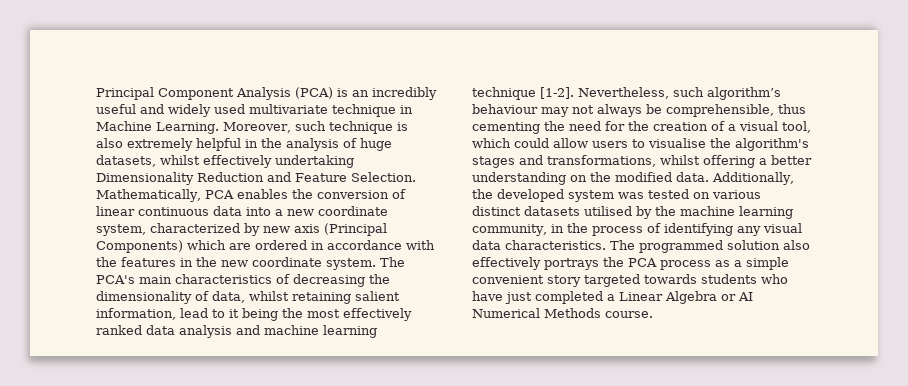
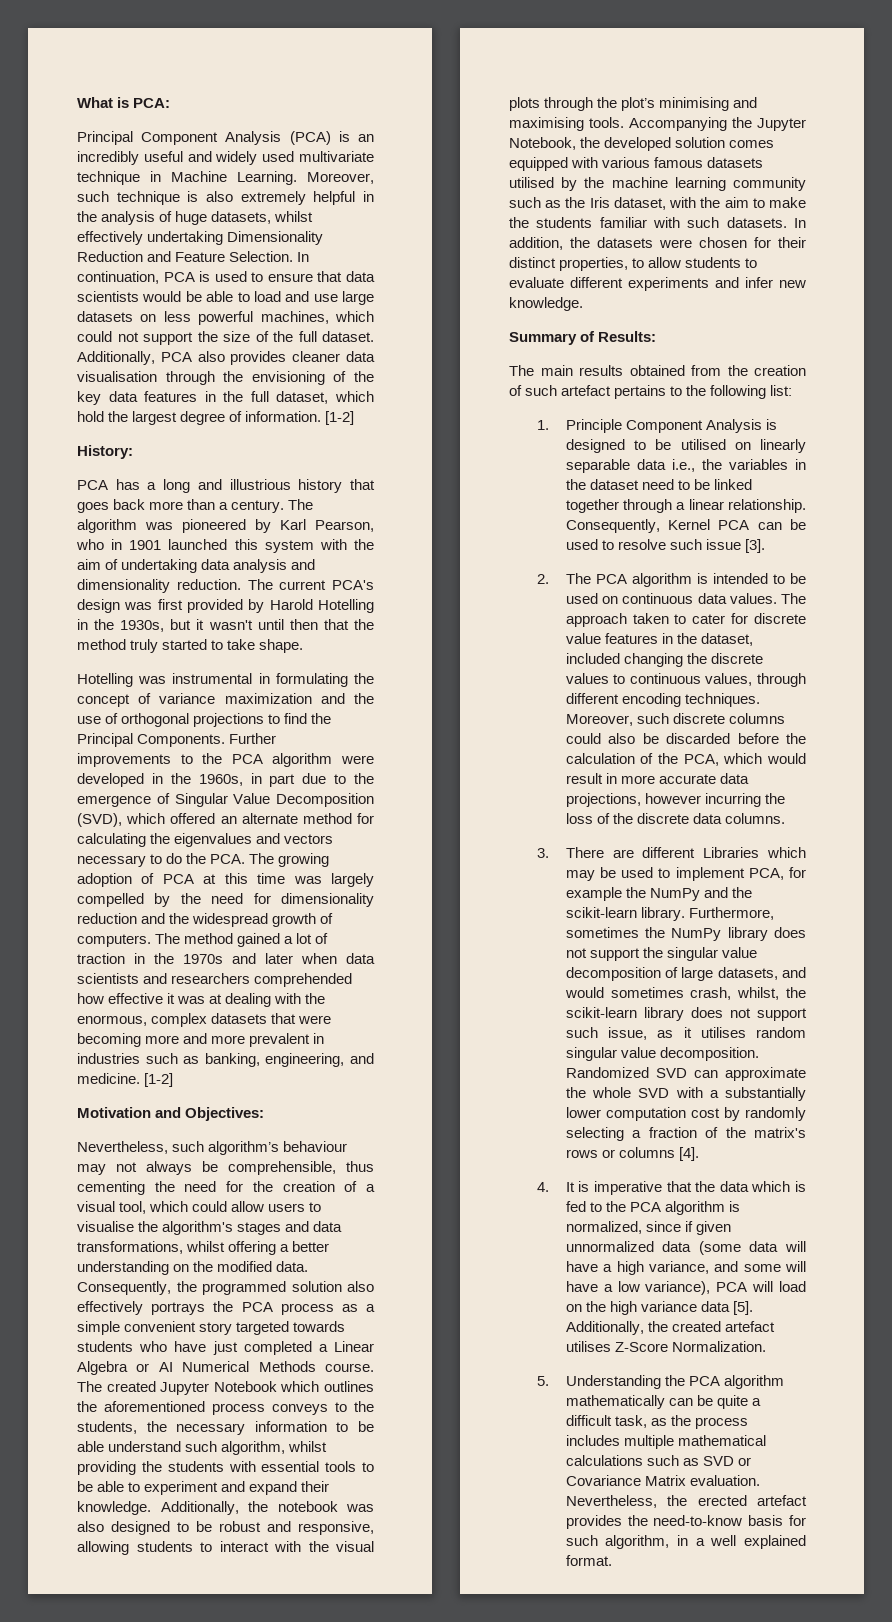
+ What is PCA:
- Mathematically, PCA enables the conversion of linear continuous data into a new coordinate system, characterized by new axis (Principal Components) which are ordered in accordance with the features in the new coordinate system. The PCA's main characteristics of decreasing the dimensionality of data, whilst retaining salient information, lead to it being the most effectively ranked data analysis and machine learning technique [1-2]. Nevertheless, such algorithm’s behaviour may not always be comprehensible, thus cementing the need for the creation of a visual tool, which could allow users to visualise the algorithm's stages and transformations, whilst offering a better understanding on the modified data.
+ In continuation, PCA is used to ensure that data scientists would be able to load and use large datasets on less powerful machines, which could not support the size of the full dataset. Additionally, PCA also provides cleaner data visualisation through the envisioning of the key data features in the full dataset, which hold the largest degree of information. [1-2]
+ History:
+ PCA has a long and illustrious history that goes back more than a century. The algorithm was pioneered by Karl Pearson, who in 1901 launched this system with the aim of undertaking data analysis and dimensionality reduction. The current PCA's design was first provided by Harold Hotelling in the 1930s, but it wasn't until then that the method truly started to take shape.
+ Hotelling was instrumental in formulating the concept of variance maximization and the use of orthogonal projections to find the Principal Components. Further improvements to the PCA algorithm were developed in the 1960s, in part due to the emergence of Singular Value Decomposition (SVD), which offered an alternate method for calculating the eigenvalues and vectors necessary to do the PCA. The growing adoption of PCA at this time was largely compelled by the need for dimensionality reduction and the widespread growth of computers. The method gained a lot of traction in the 1970s and later when data scientists and researchers comprehended how effective it was at dealing with the enormous, complex datasets that were becoming more and more prevalent in industries such as banking, engineering, and medicine. [1-2]
+ Motivation and Objectives:
+ Nevertheless, such algorithm’s behaviour may not always be comprehensible, thus cementing the need for the creation of a visual tool, which could allow users to visualise the algorithm's stages and data transformations, whilst offering a better understanding on the modified data.
- Additionally, the developed system was tested on various distinct datasets utilised by the machine learning community, in the process of identifying any visual data characteristics. The programmed solution also effectively portrays the PCA process as a simple convenient story targeted towards students who have just completed a Linear Algebra or AI Numerical Methods course.
+ Consequently, the programmed solution also effectively portrays the PCA process as a simple convenient story targeted towards students who have just completed a Linear Algebra or AI Numerical Methods course.
+ The created Jupyter Notebook which outlines the aforementioned process conveys to the students, the necessary information to be able understand such algorithm, whilst providing the students with essential tools to be able to experiment and expand their knowledge. Additionally, the notebook was also designed to be robust and responsive, allowing students to interact with the visual plots through the plot’s minimising and maximising tools. Accompanying the Jupyter Notebook, the developed solution comes equipped with various famous datasets utilised by the machine learning community such as the Iris dataset, with the aim to make the students familiar with such datasets. In addition, the datasets were chosen for their distinct properties, to allow students to evaluate different experiments and infer new knowledge.
+ Summary of Results:
+ The main results obtained from the creation of such artefact pertains to the following list:
+ 1. Principle Component Analysis is designed to be utilised on linearly separable data i.e., the variables in the dataset need to be linked together through a linear relationship. Consequently, Kernel PCA can be used to resolve such issue [3].
+ 2. The PCA algorithm is intended to be used on continuous data values. The approach taken to cater for discrete value features in the dataset, included changing the discrete values to continuous values, through different encoding techniques. Moreover, such discrete columns could also be discarded before the calculation of the PCA, which would result in more accurate data projections, however incurring the loss of the discrete data columns.
+ 3. There are different Libraries which may be used to implement PCA, for example the NumPy and the scikit-learn library. Furthermore, sometimes the NumPy library does not support the singular value decomposition of large datasets, and would sometimes crash, whilst, the scikit-learn library does not support such issue, as it utilises random singular value decomposition. Randomized SVD can approximate the whole SVD with a substantially lower computation cost by randomly selecting a fraction of the matrix's rows or columns [4].
+ 4. It is imperative that the data which is fed to the PCA algorithm is normalized, since if given unnormalized data (some data will have a high variance, and some will have a low variance), PCA will load on the high variance data [5]. Additionally, the created artefact utilises Z-Score Normalization.
+ 5. Understanding the PCA algorithm mathematically can be quite a difficult task, as the process includes multiple mathematical calculations such as SVD or Covariance Matrix evaluation. Nevertheless, the erected artefact provides the need-to-know basis for such algorithm, in a well explained format.

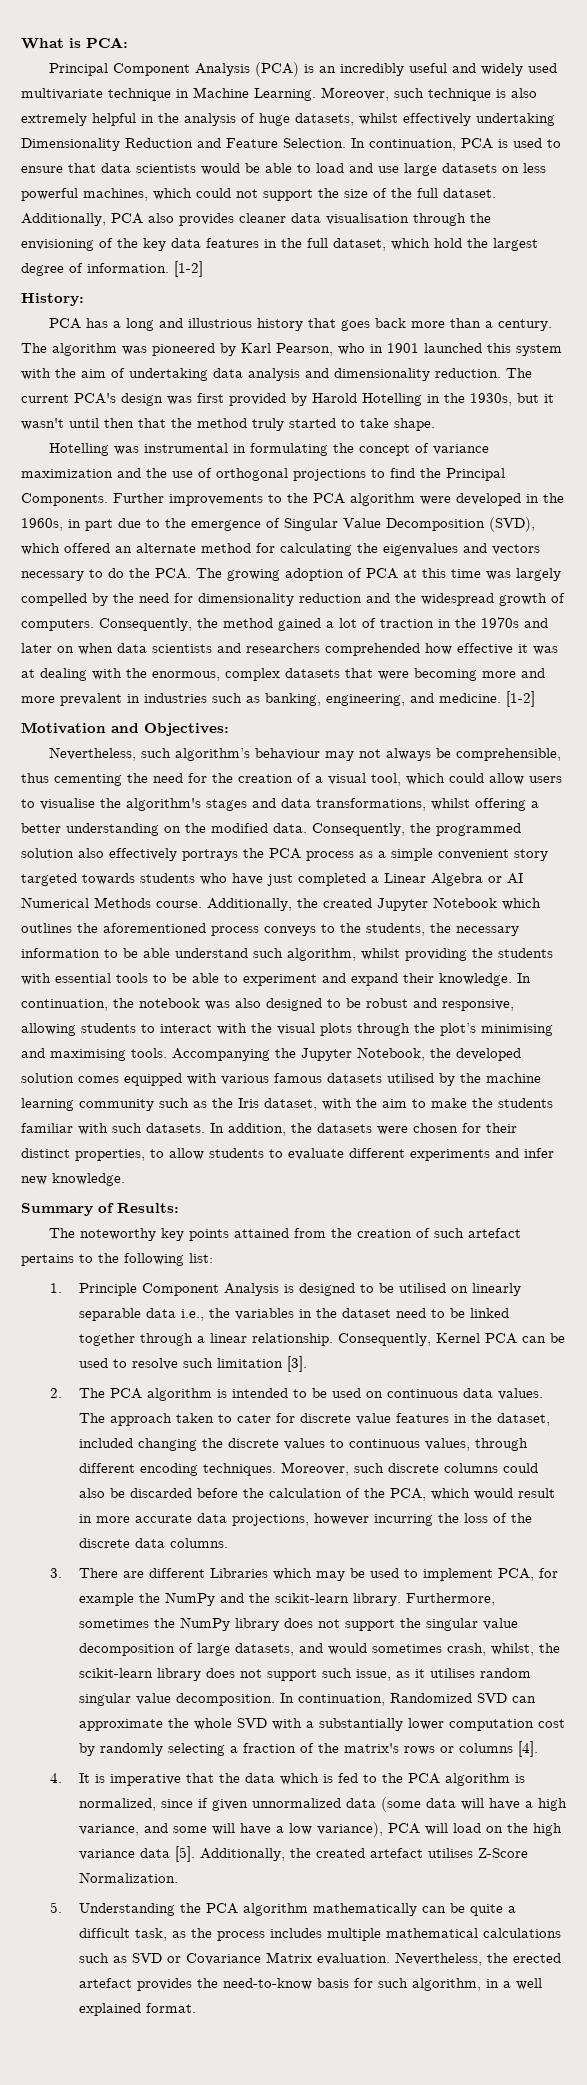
- The method gained a lot of traction in the 1970s and later when data scientists and researchers comprehended how effective it was at dealing with the enormous, complex datasets that were becoming more and more prevalent in industries such as banking, engineering, and medicine.
+ Consequently, the method gained a lot of traction in the 1970s and later on when data scientists and researchers comprehended how effective it was at dealing with the enormous, complex datasets that were becoming more and more prevalent in industries such as banking, engineering, and medicine.
- The created Jupyter Notebook which outlines the aforementioned process conveys to the students, the necessary information to be able understand such algorithm, whilst providing the students with essential tools to be able to experiment and expand their knowledge.
+ Additionally, the created Jupyter Notebook which outlines the aforementioned process conveys to the students, the necessary information to be able understand such algorithm, whilst providing the students with essential tools to be able to experiment and expand their knowledge.
- Additionally, the notebook was also designed to be robust and responsive, allowing students to interact with the visual plots through the plot’s minimising and maximising tools.
+ In continuation, the notebook was also designed to be robust and responsive, allowing students to interact with the visual plots through the plot’s minimising and maximising tools.
- The main results obtained from the creation of such artefact pertains to the following list:
+ The noteworthy key points attained from the creation of such artefact pertains to the following list:
- Consequently, Kernel PCA can be used to resolve such issue [3].
+ Consequently, Kernel PCA can be used to resolve such limitation [3].
- Randomized SVD can approximate the whole SVD with a substantially lower computation cost by randomly selecting a fraction of the matrix's rows or columns [4].
+ In continuation, Randomized SVD can approximate the whole SVD with a substantially lower computation cost by randomly selecting a fraction of the matrix's rows or columns [4].

